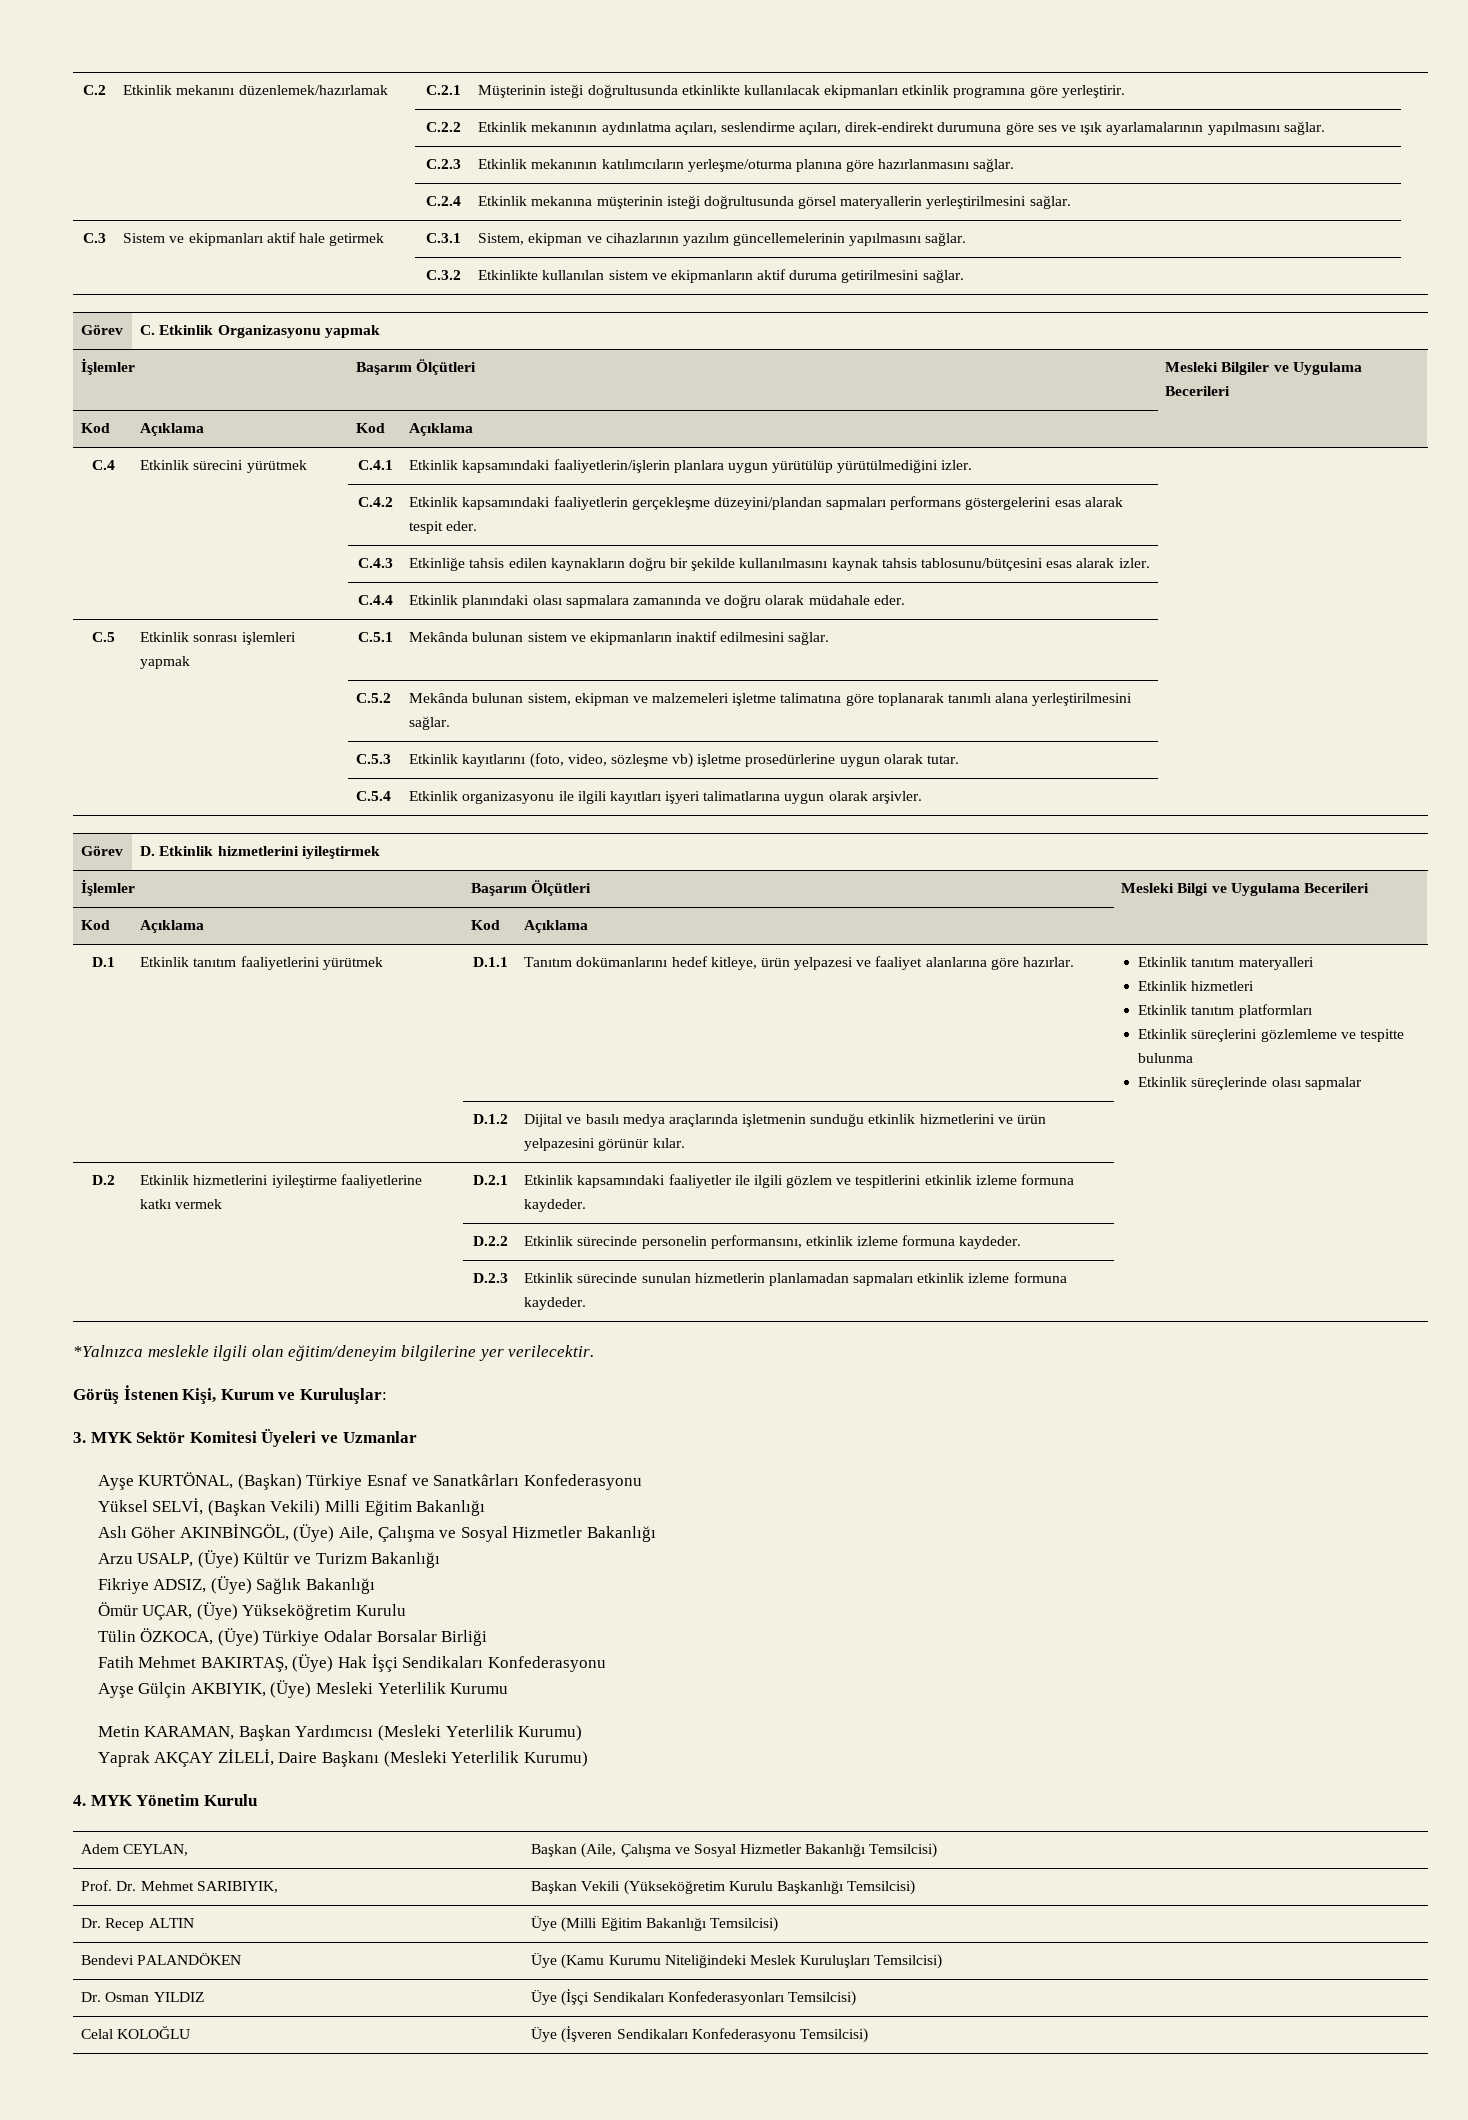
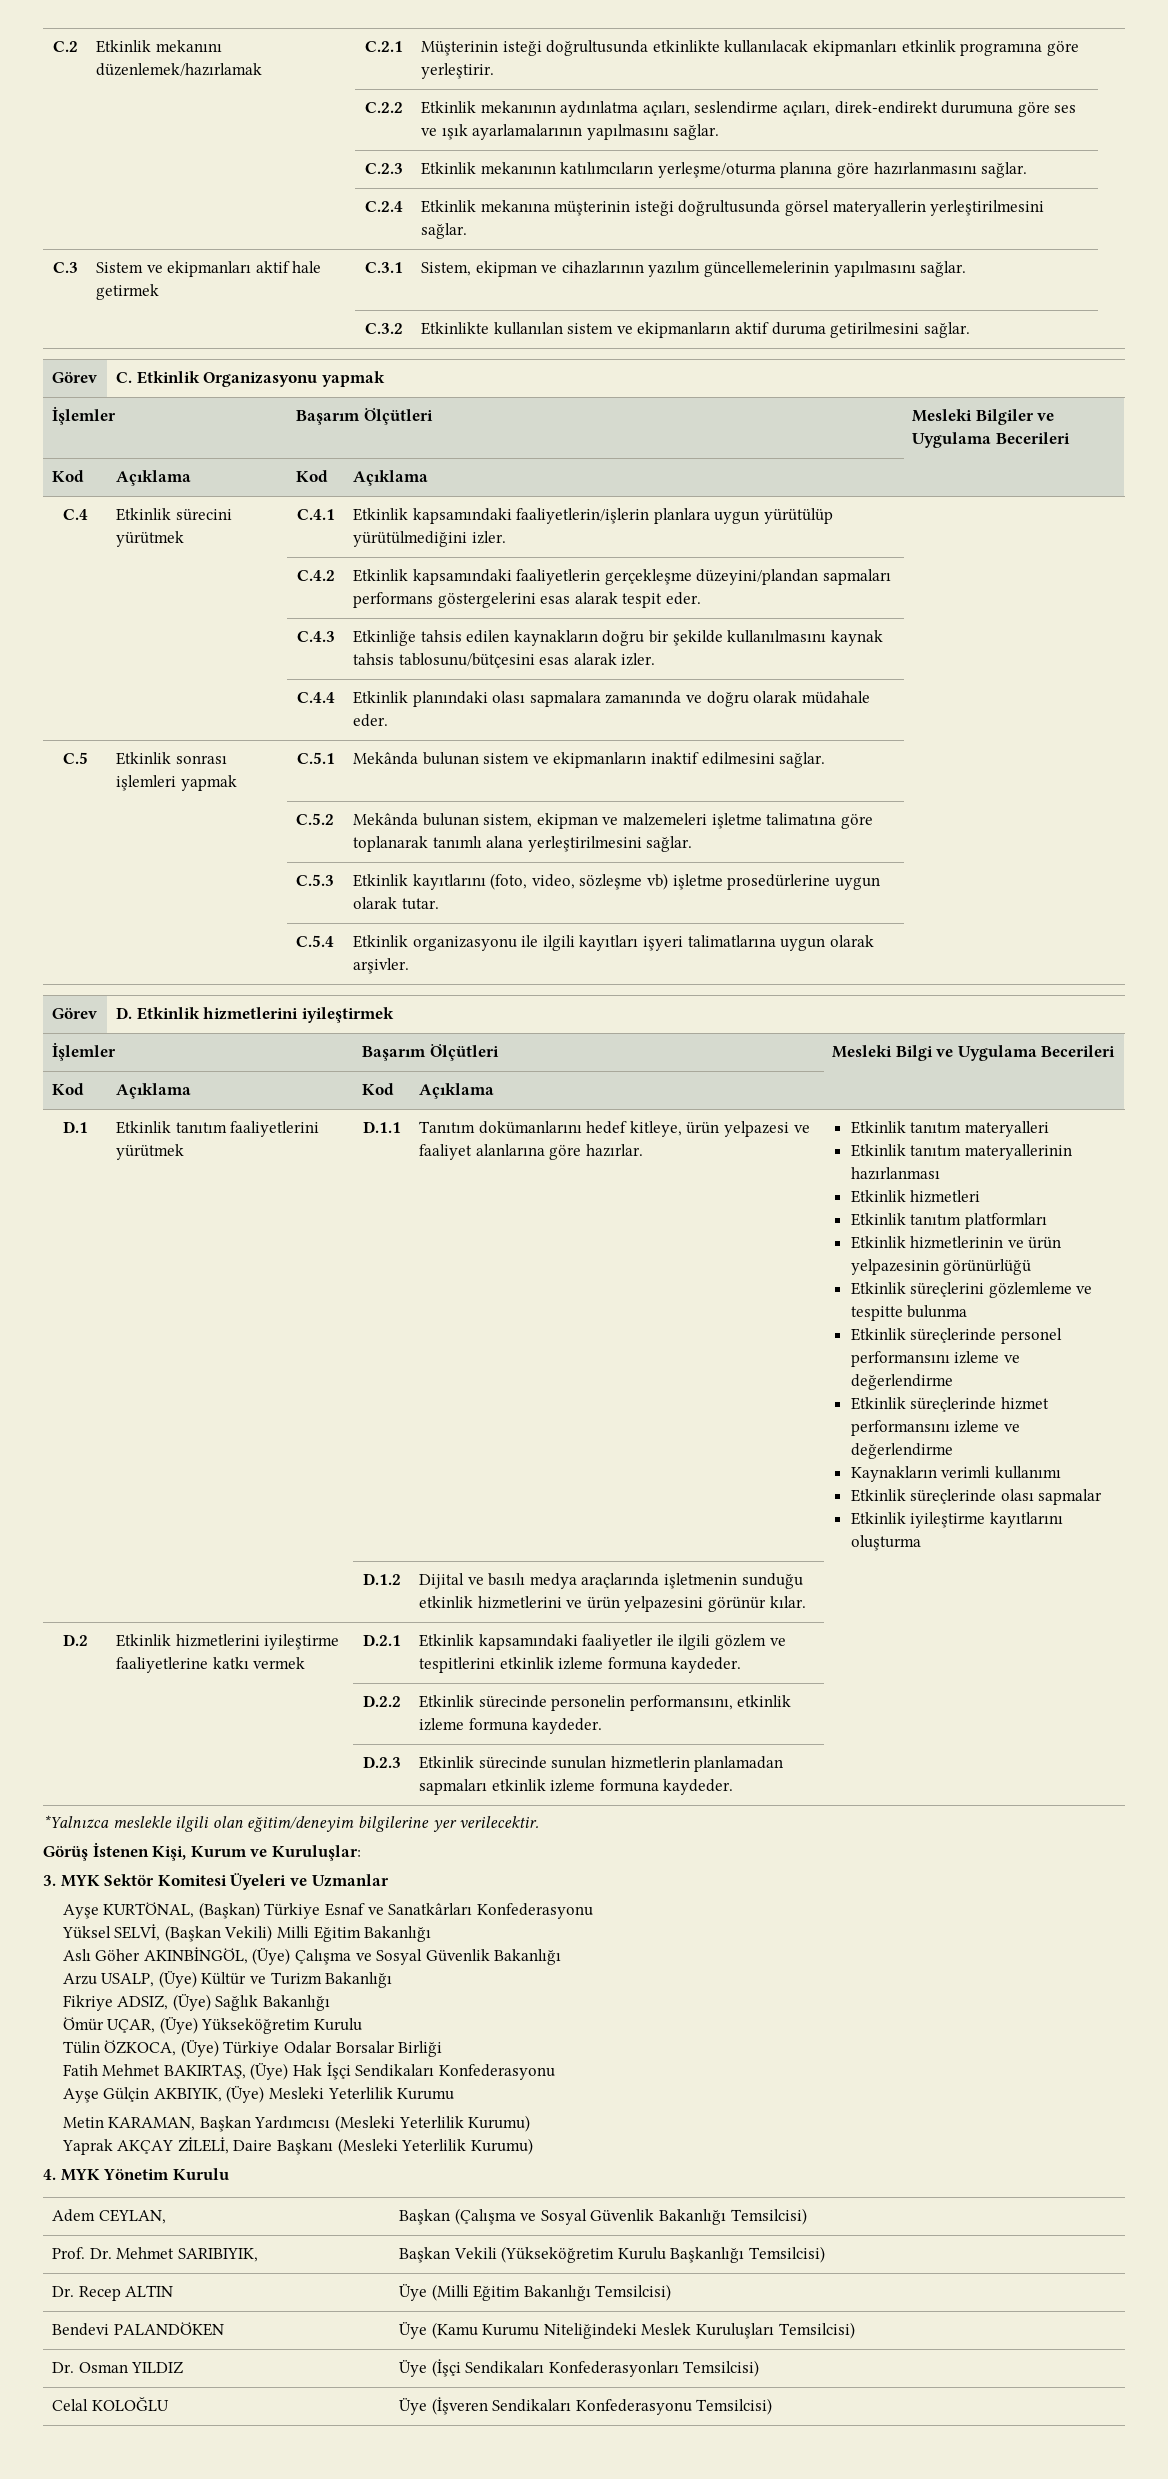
+ Etkinlik tanıtım materyallerinin hazırlanması
+ Etkinlik hizmetlerinin ve ürün yelpazesinin görünürlüğü
+ Etkinlik süreçlerinde personel performansını izleme ve değerlendirme
+ Etkinlik süreçlerinde hizmet performansını izleme ve değerlendirme
+ Kaynakların verimli kullanımı
+ Etkinlik iyileştirme kayıtlarını oluşturma
- Aslı Göher AKINBİNGÖL, (Üye) Aile, Çalışma ve Sosyal Hizmetler Bakanlığı
+ Aslı Göher AKINBİNGÖL, (Üye) Çalışma ve Sosyal Güvenlik Bakanlığı
- Adem CEYLAN, | Başkan (Aile, Çalışma ve Sosyal Hizmetler Bakanlığı Temsilcisi)
+ Adem CEYLAN, | Başkan (Çalışma ve Sosyal Güvenlik Bakanlığı Temsilcisi)

